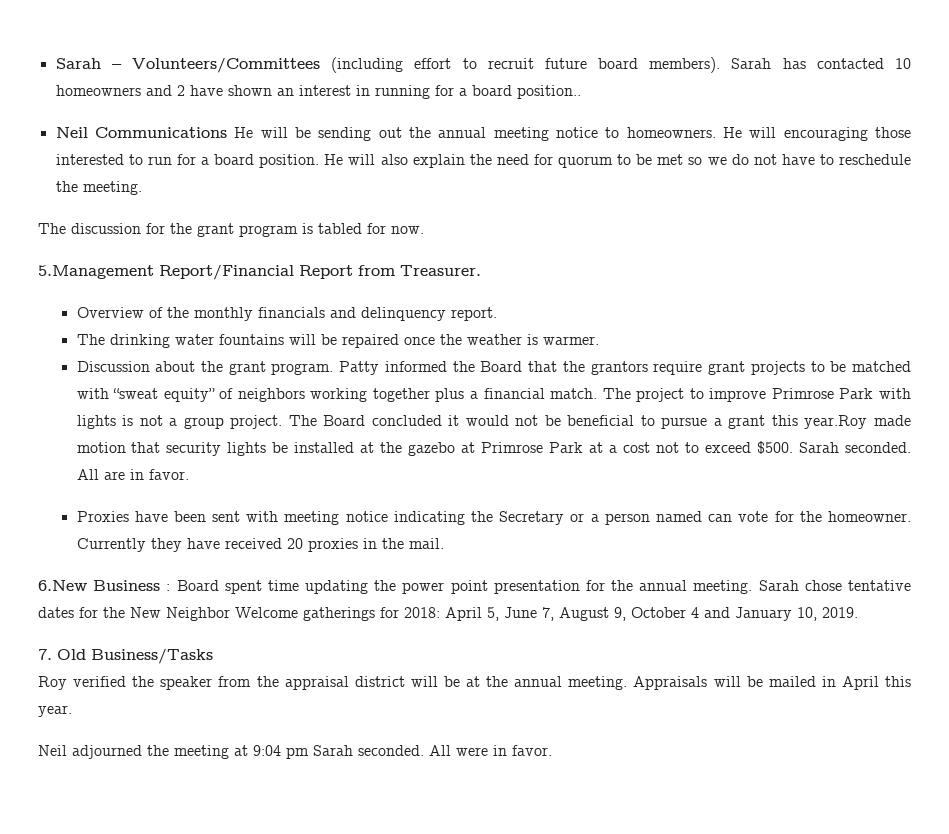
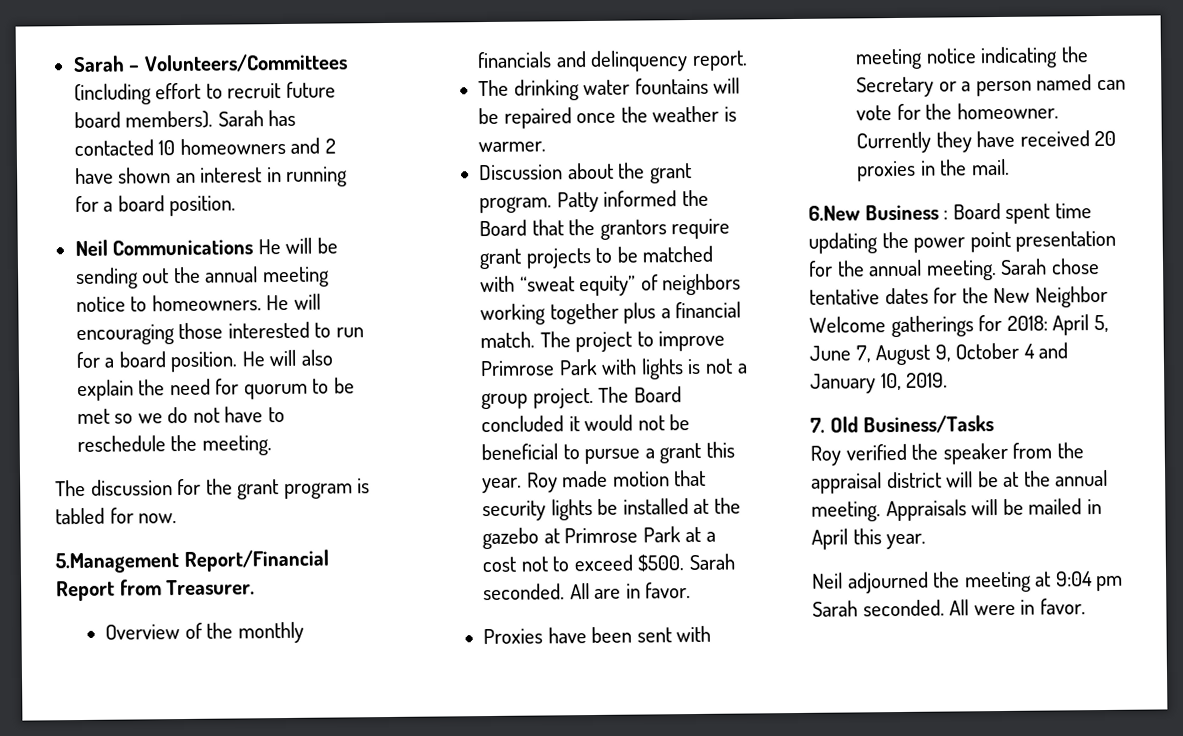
- Sarah has contacted 10 homeowners and 2 have shown an interest in running for a board position..
+ Sarah has contacted 10 homeowners and 2 have shown an interest in running for a board position.
- The Board concluded it would not be beneficial to pursue a grant this year.Roy made motion that security lights be installed at the gazebo at Primrose Park at a cost not to exceed $500.
+ The Board concluded it would not be beneficial to pursue a grant this year. Roy made motion that security lights be installed at the gazebo at Primrose Park at a cost not to exceed $500.

